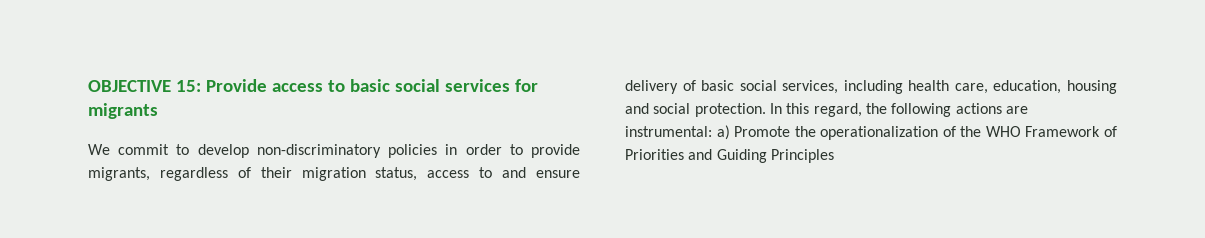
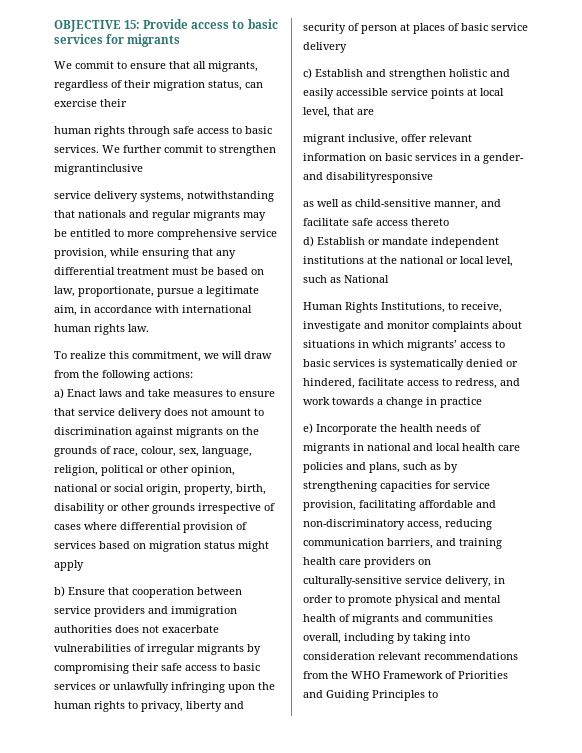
- OBJECTIVE 15: Provide access to basic social services for migrants
+ OBJECTIVE 15: Provide access to basic services for migrants
- We commit to develop non-discriminatory policies in order to provide migrants, regardless of their migration status, access to and ensure delivery of basic social services, including health care, education, housing and social protection. In this regard, the following actions are instrumental: a) Promote the operationalization of the WHO Framework of Priorities and Guiding Principles
+ We commit to ensure that all migrants, regardless of their migration status, can exercise their
+ human rights through safe access to basic services. We further commit to strengthen migrantinclusive
+ service delivery systems, notwithstanding that nationals and regular migrants may be entitled to more comprehensive service provision, while ensuring that any differential treatment must be based on law, proportionate, pursue a legitimate aim, in accordance with international human rights law.
+ To realize this commitment, we will draw from the following actions:
+ a) Enact laws and take measures to ensure that service delivery does not amount to discrimination against migrants on the grounds of race, colour, sex, language, religion, political or other opinion, national or social origin, property, birth, disability or other grounds irrespective of cases where differential provision of services based on migration status might apply
+ b) Ensure that cooperation between service providers and immigration authorities does not exacerbate vulnerabilities of irregular migrants by compromising their safe access to basic services or unlawfully infringing upon the human rights to privacy, liberty and security of person at places of basic service delivery
+ c) Establish and strengthen holistic and easily accessible service points at local level, that are
+ migrant inclusive, offer relevant information on basic services in a gender- and disabilityresponsive
+ as well as child-sensitive manner, and facilitate safe access thereto
+ d) Establish or mandate independent institutions at the national or local level, such as National
+ Human Rights Institutions, to receive, investigate and monitor complaints about situations in which migrants’ access to basic services is systematically denied or hindered, facilitate access to redress, and work towards a change in practice
+ e) Incorporate the health needs of migrants in national and local health care policies and plans, such as by strengthening capacities for service provision, facilitating affordable and non-discriminatory access, reducing communication barriers, and training health care providers on culturally-sensitive service delivery, in order to promote physical and mental health of migrants and communities overall, including by taking into consideration relevant recommendations from the WHO Framework of Priorities and Guiding Principles to

